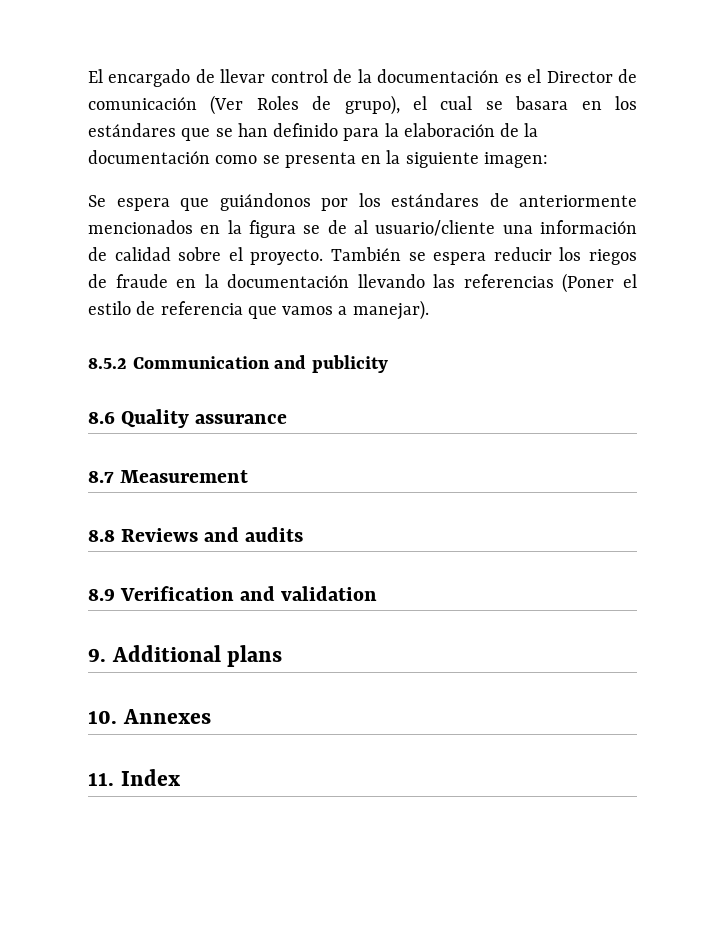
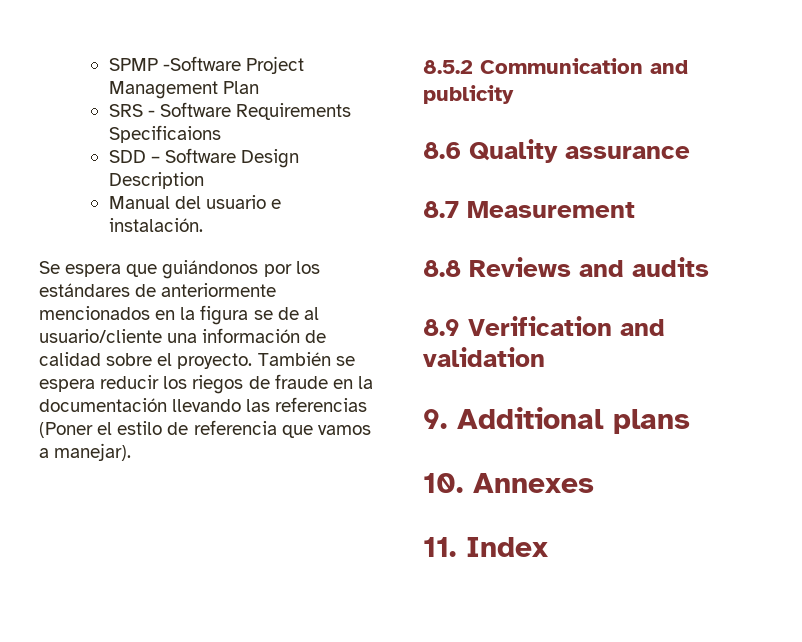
- El encargado de llevar control de la documentación es el Director de comunicación (Ver Roles de grupo), el cual se basara en los estándares que se han definido para la elaboración de la documentación como se presenta en la siguiente imagen:
+ SPMP -Software Project Management Plan
+ SRS - Software Requirements Specificaions
+ SDD – Software Design Description
+ Manual del usuario e instalación.

